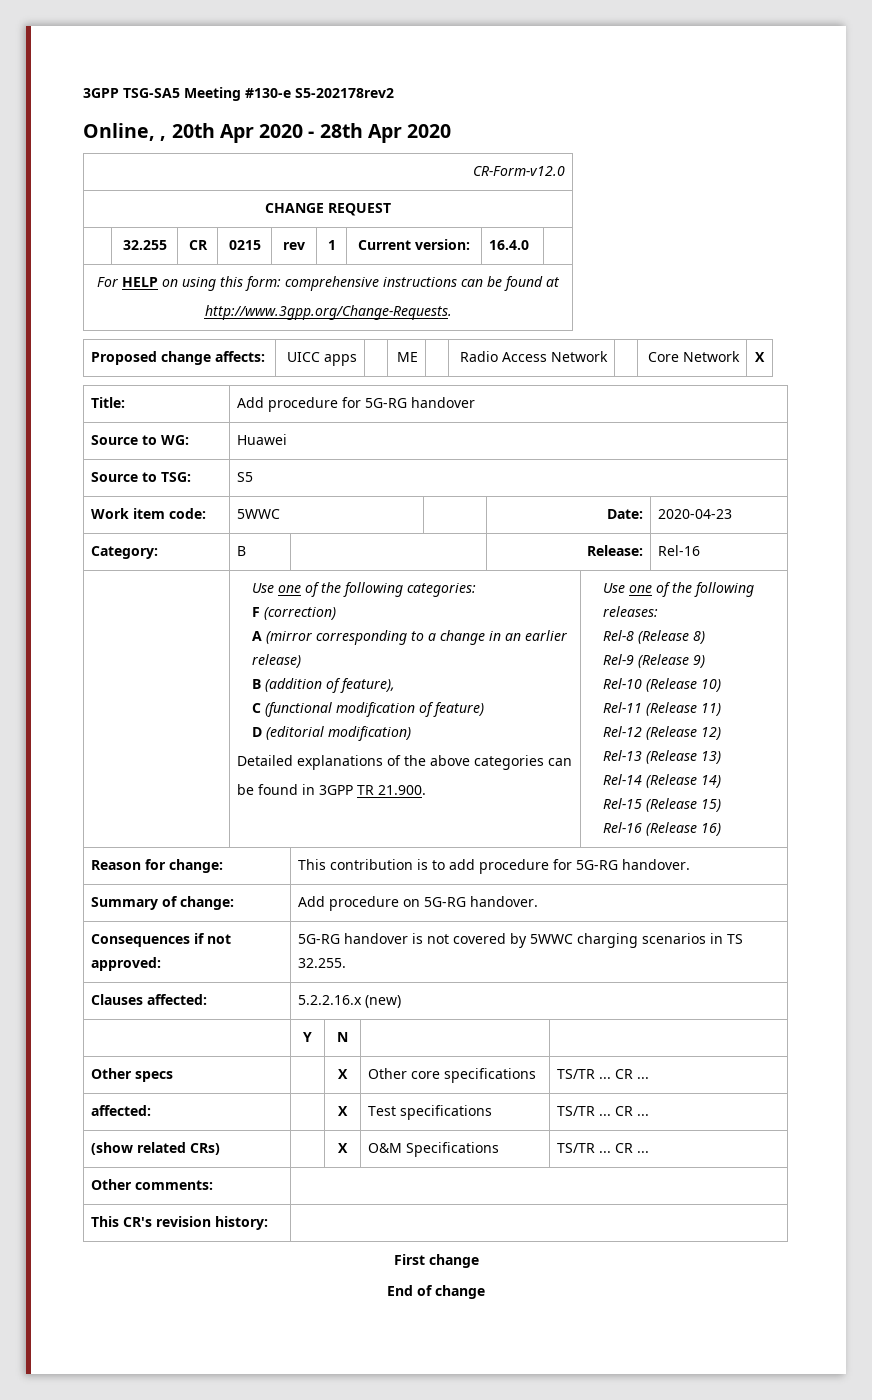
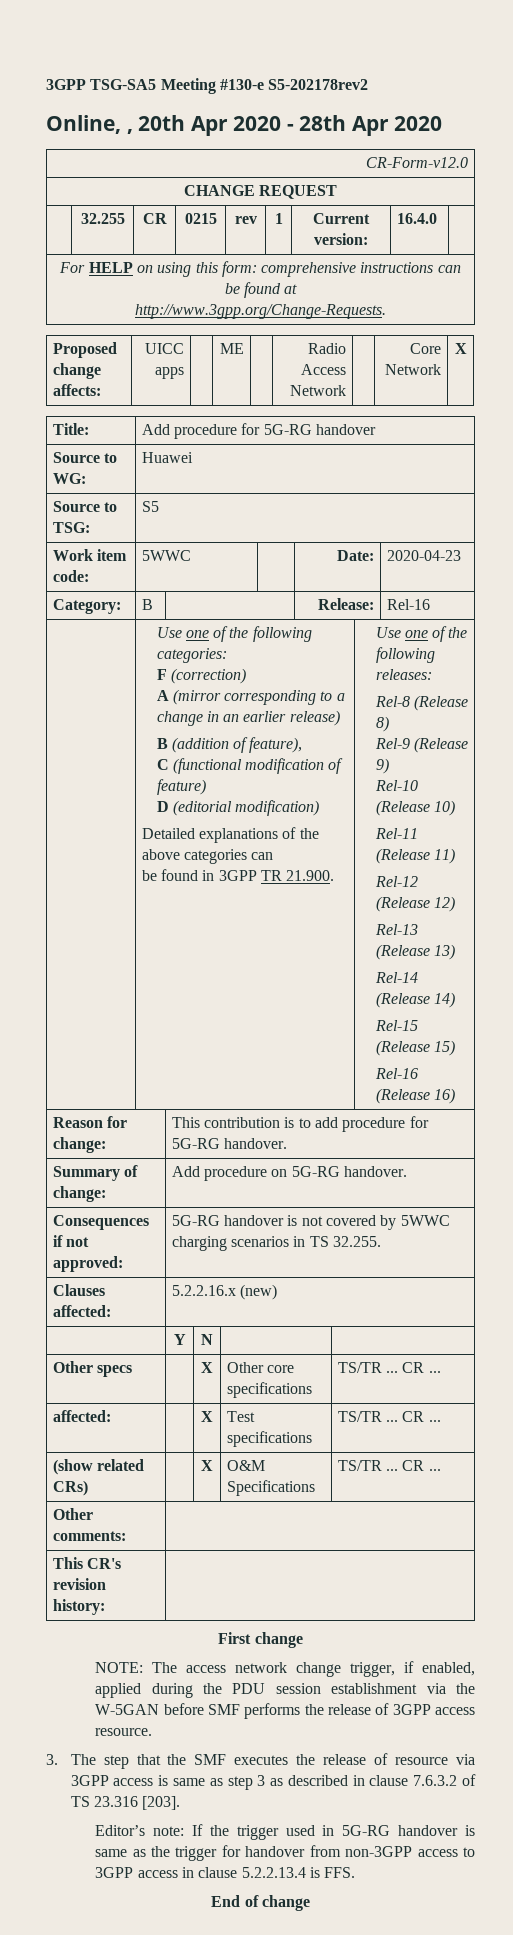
+ NOTE: The access network change trigger, if enabled, applied during the PDU session establishment via the W-5GAN before SMF performs the release of 3GPP access resource.
+ 3. The step that the SMF executes the release of resource via 3GPP access is same as step 3 as described in clause 7.6.3.2 of TS 23.316 [203].
+ Editor’s note: If the trigger used in 5G-RG handover is same as the trigger for handover from non-3GPP access to 3GPP access in clause 5.2.2.13.4 is FFS.

